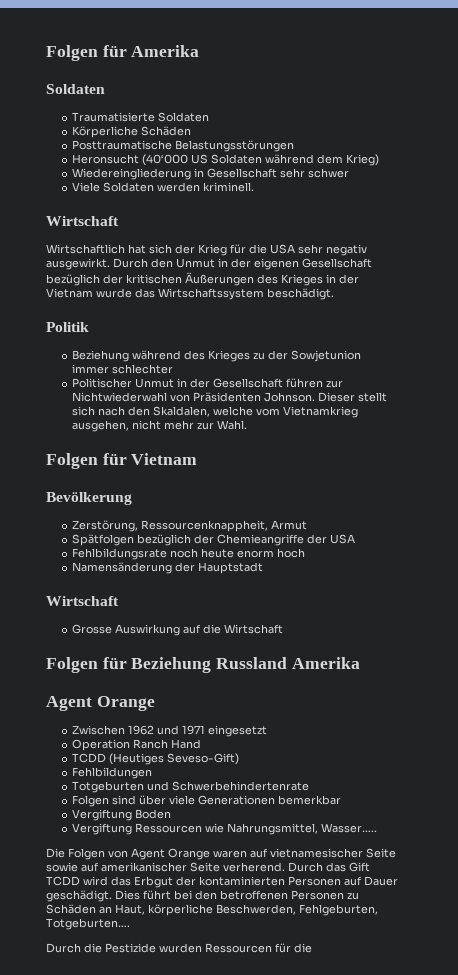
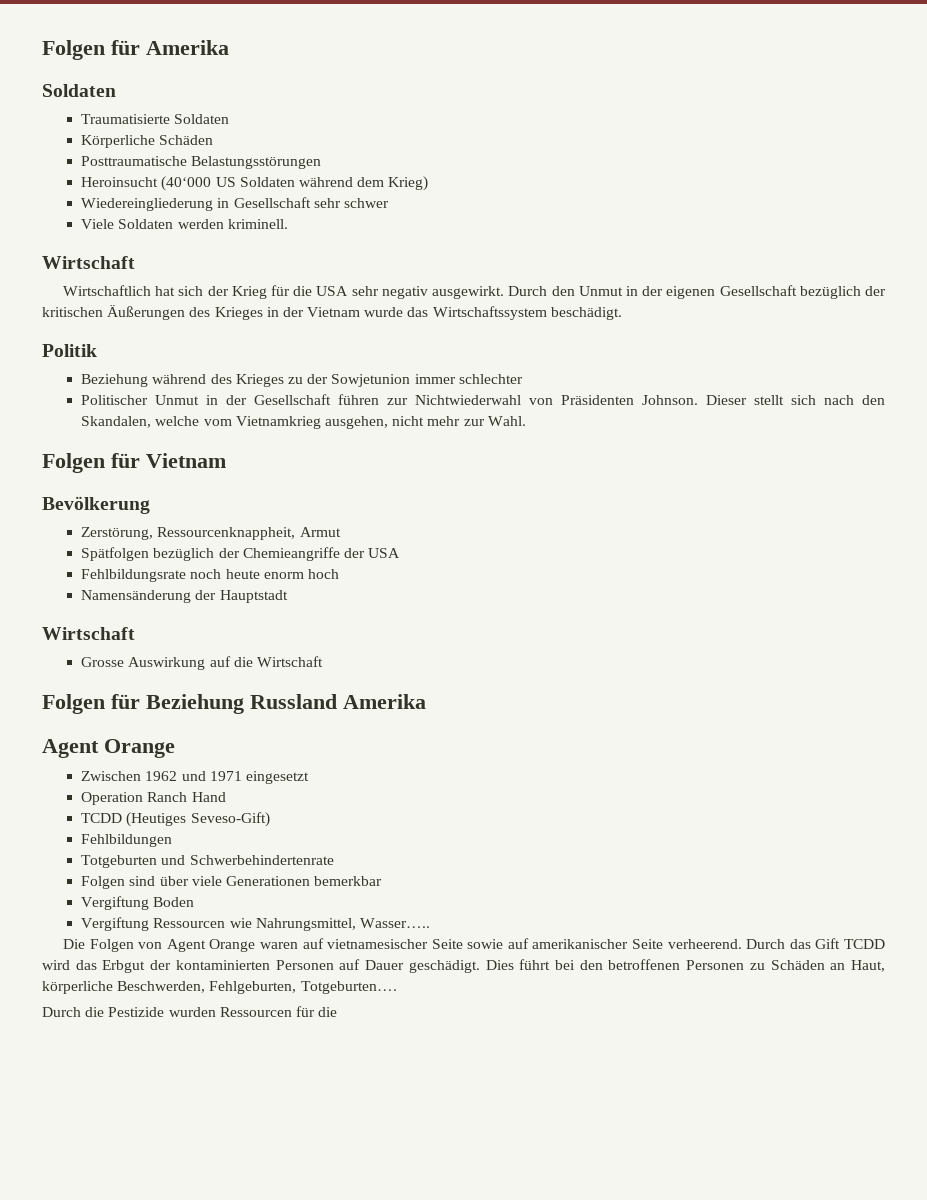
- Heronsucht (40‘000 US Soldaten während dem Krieg)
+ Heroinsucht (40‘000 US Soldaten während dem Krieg)
- Dieser stellt sich nach den Skaldalen, welche vom Vietnamkrieg ausgehen, nicht mehr zur Wahl.
+ Dieser stellt sich nach den Skandalen, welche vom Vietnamkrieg ausgehen, nicht mehr zur Wahl.
- Die Folgen von Agent Orange waren auf vietnamesischer Seite sowie auf amerikanischer Seite verherend.
+ Die Folgen von Agent Orange waren auf vietnamesischer Seite sowie auf amerikanischer Seite verheerend.

